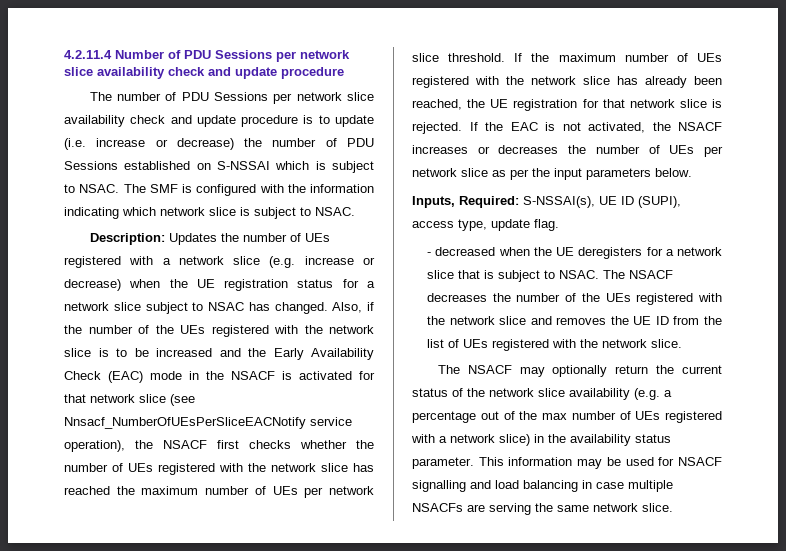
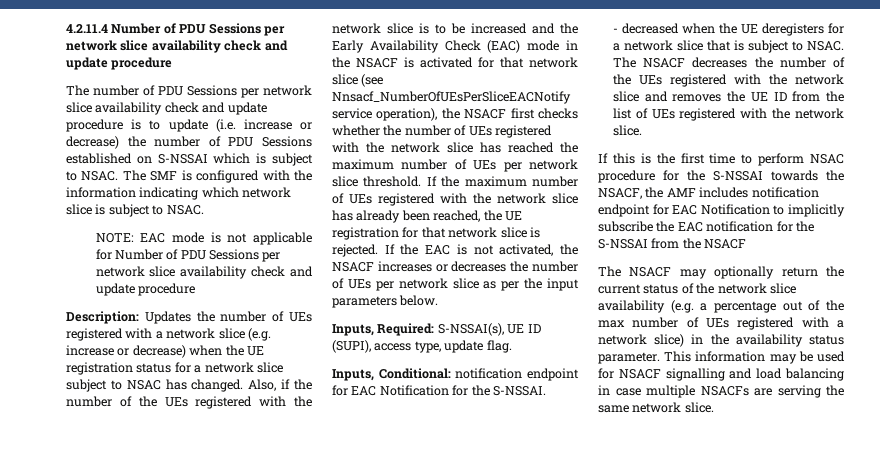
+ NOTE: EAC mode is not applicable for Number of PDU Sessions per network slice availability check and update procedure
+ Inputs, Conditional: notification endpoint for EAC Notification for the S-NSSAI.
+ If this is the first time to perform NSAC procedure for the S-NSSAI towards the NSACF, the AMF includes notification endpoint for EAC Notification to implicitly subscribe the EAC notification for the S-NSSAI from the NSACF

